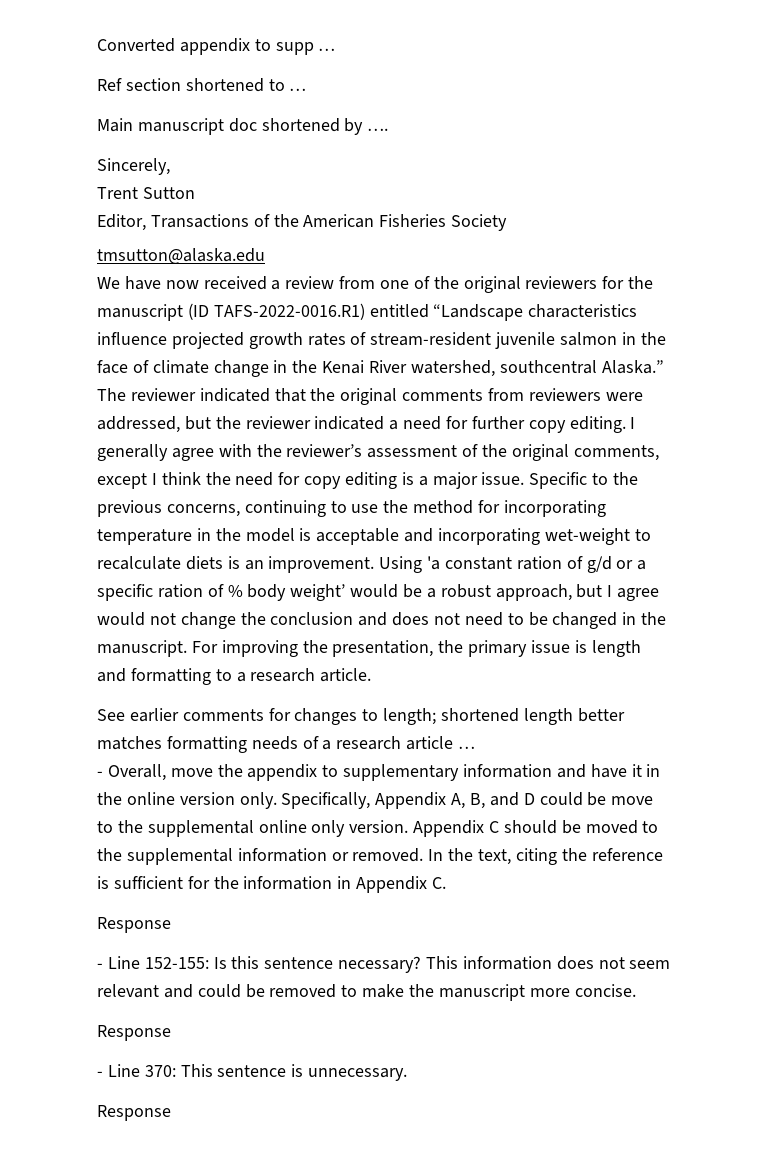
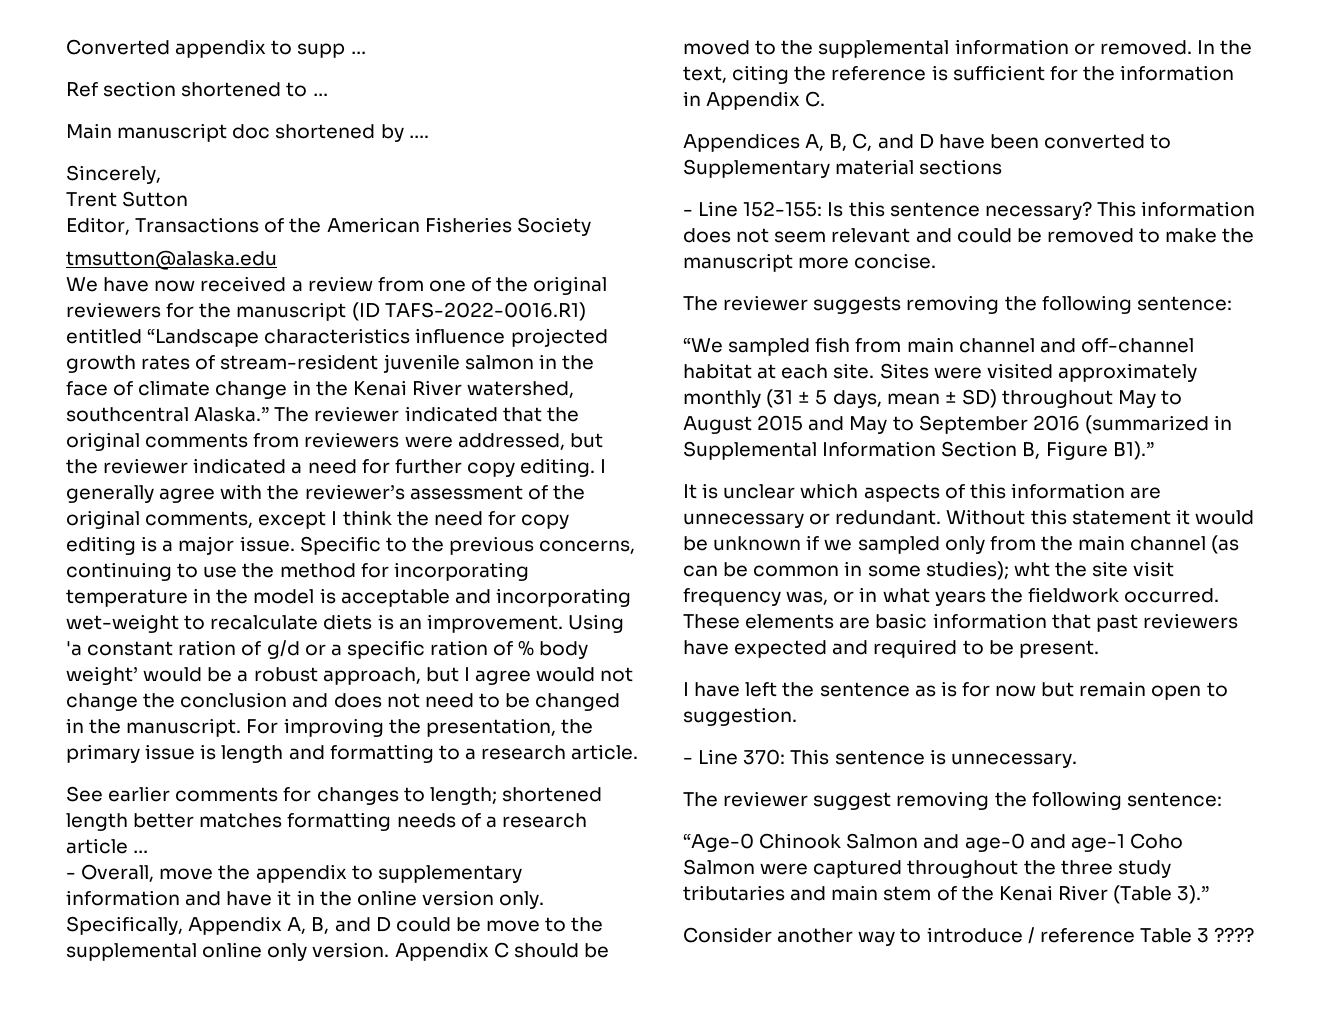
  In the text, citing the reference is sufficient for the information in Appendix C.
- Response
+ Appendices A, B, C, and D have been converted to Supplementary material sections
  This information does not seem relevant and could be removed to make the manuscript more concise.
- Response
+ The reviewer suggests removing the following sentence:
+ “We sampled fish from main channel and off-channel habitat at each site. Sites were visited approximately monthly (31 ± 5 days, mean ± SD) throughout May to August 2015 and May to September 2016 (summarized in Supplemental Information Section B, Figure B1).”
+ It is unclear which aspects of this information are unnecessary or redundant. Without this statement it would be unknown if we sampled only from the main channel (as can be common in some studies); wht the site visit frequency was, or in what years the fieldwork occurred. These elements are basic information that past reviewers have expected and required to be present.
+ I have left the sentence as is for now but remain open to suggestion.
  - Line 370: This sentence is unnecessary.
- Response
+ The reviewer suggest removing the following sentence:
+ “Age-0 Chinook Salmon and age-0 and age-1 Coho Salmon were captured throughout the three study tributaries and main stem of the Kenai River (Table 3).”
+ Consider another way to introduce / reference Table 3 ????

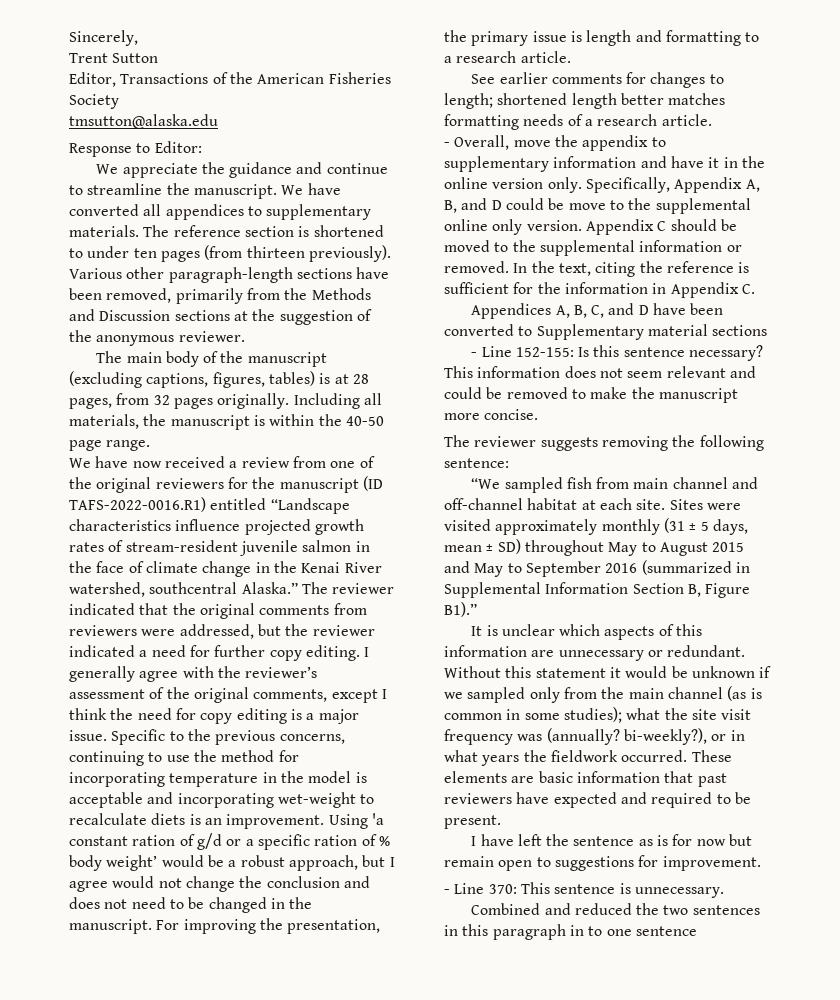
- Converted appendix to supp …
- Ref section shortened to …
- Main manuscript doc shortened by ….
+ Response to Editor:
+ We appreciate the guidance and continue to streamline the manuscript. We have converted all appendices to supplementary materials. The reference section is shortened to under ten pages (from thirteen previously). Various other paragraph-length sections have been removed, primarily from the Methods and Discussion sections at the suggestion of the anonymous reviewer.
+ The main body of the manuscript (excluding captions, figures, tables) is at 28 pages, from 32 pages originally. Including all materials, the manuscript is within the 40-50 page range.
- See earlier comments for changes to length; shortened length better matches formatting needs of a research article …
+ See earlier comments for changes to length; shortened length better matches formatting needs of a research article.
- Without this statement it would be unknown if we sampled only from the main channel (as can be common in some studies); wht the site visit frequency was, or in what years the fieldwork occurred.
+ Without this statement it would be unknown if we sampled only from the main channel (as is common in some studies); what the site visit frequency was (annually? bi-weekly?), or in what years the fieldwork occurred.
- I have left the sentence as is for now but remain open to suggestion.
+ I have left the sentence as is for now but remain open to suggestions for improvement.
- The reviewer suggest removing the following sentence:
- “Age-0 Chinook Salmon and age-0 and age-1 Coho Salmon were captured throughout the three study tributaries and main stem of the Kenai River (Table 3).”
- Consider another way to introduce / reference Table 3 ????
+ Combined and reduced the two sentences in this paragraph in to one sentence

